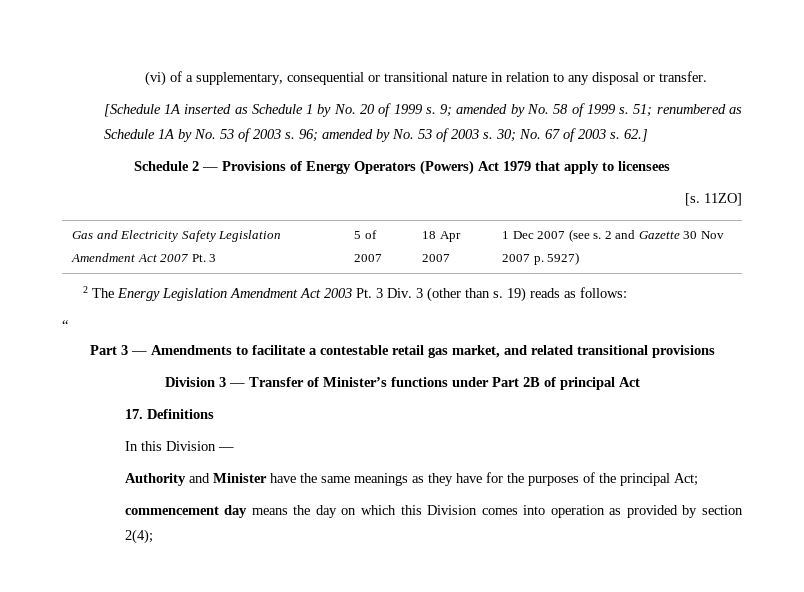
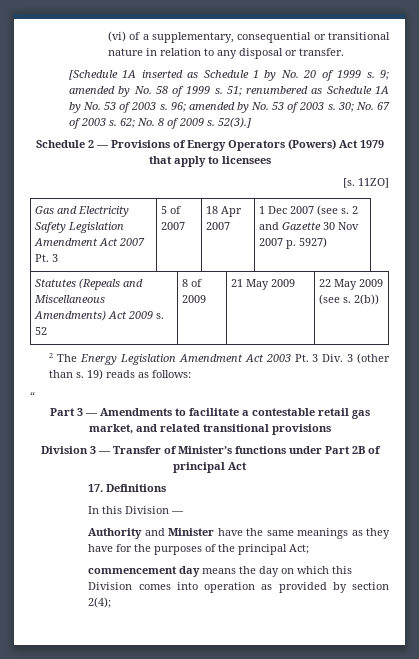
- 62.]
+ 62; No. 8 of 2009 s. 52(3).]
+ Statutes (Repeals and Miscellaneous Amendments) Act 2009 s. 52 | 8 of 2009 | 21 May 2009 | 22 May 2009 (see s. 2(b))

